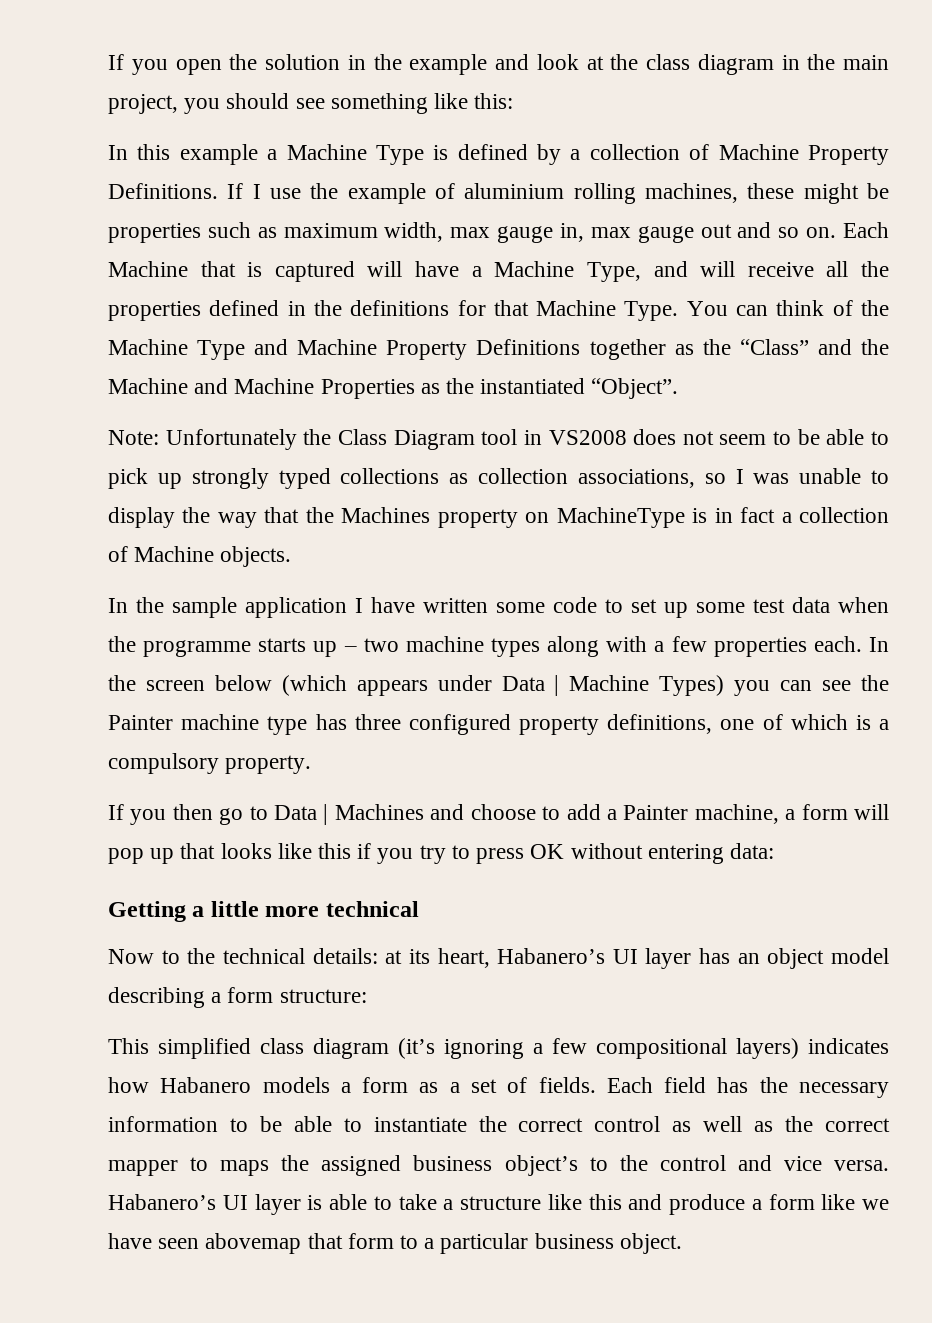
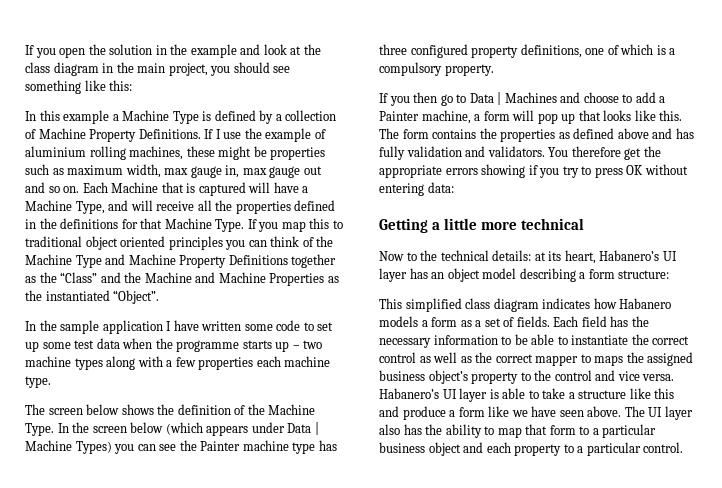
- You can think of the Machine Type and Machine Property Definitions together as the “Class” and the Machine and Machine Properties as the instantiated “Object”.
+ If you map this to traditional object oriented principles you can think of the Machine Type and Machine Property Definitions together as the “Class” and the Machine and Machine Properties as the instantiated “Object”.
- Note: Unfortunately the Class Diagram tool in VS2008 does not seem to be able to pick up strongly typed collections as collection associations, so I was unable to display the way that the Machines property on MachineType is in fact a collection of Machine objects.
- In the sample application I have written some code to set up some test data when the programme starts up – two machine types along with a few properties each.
+ In the sample application I have written some code to set up some test data when the programme starts up – two machine types along with a few properties each machine type.
+ The screen below shows the definition of the Machine Type.
- If you then go to Data | Machines and choose to add a Painter machine, a form will pop up that looks like this if you try to press OK without entering data:
+ If you then go to Data | Machines and choose to add a Painter machine, a form will pop up that looks like this. The form contains the properties as defined above and has fully validation and validators. You therefore get the appropriate errors showing if you try to press OK without entering data:
- This simplified class diagram (it’s ignoring a few compositional layers) indicates how Habanero models a form as a set of fields.
+ This simplified class diagram indicates how Habanero models a form as a set of fields.
- Each field has the necessary information to be able to instantiate the correct control as well as the correct mapper to maps the assigned business object’s to the control and vice versa.
+ Each field has the necessary information to be able to instantiate the correct control as well as the correct mapper to maps the assigned business object’s property to the control and vice versa.
- Habanero’s UI layer is able to take a structure like this and produce a form like we have seen abovemap that form to a particular business object.
+ Habanero’s UI layer is able to take a structure like this and produce a form like we have seen above. The UI layer also has the ability to map that form to a particular business object and each property to a particular control.

